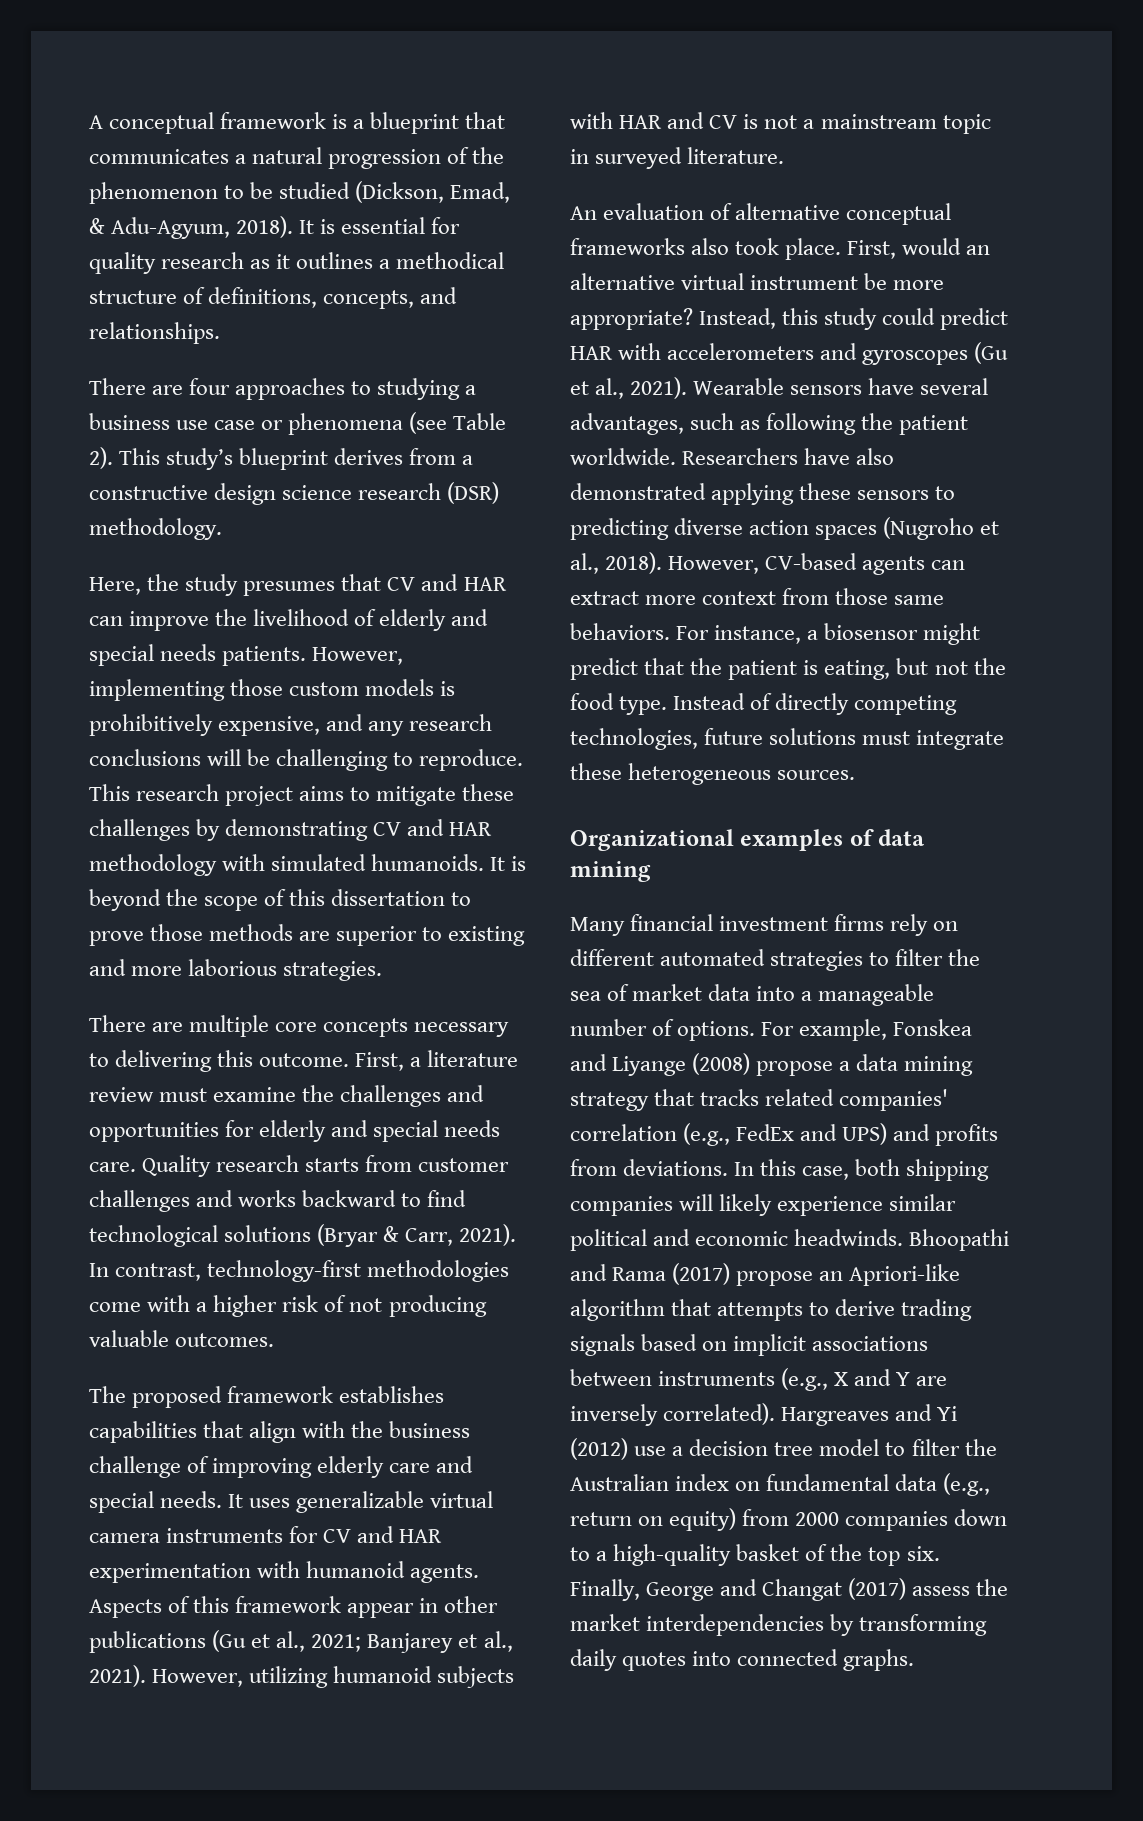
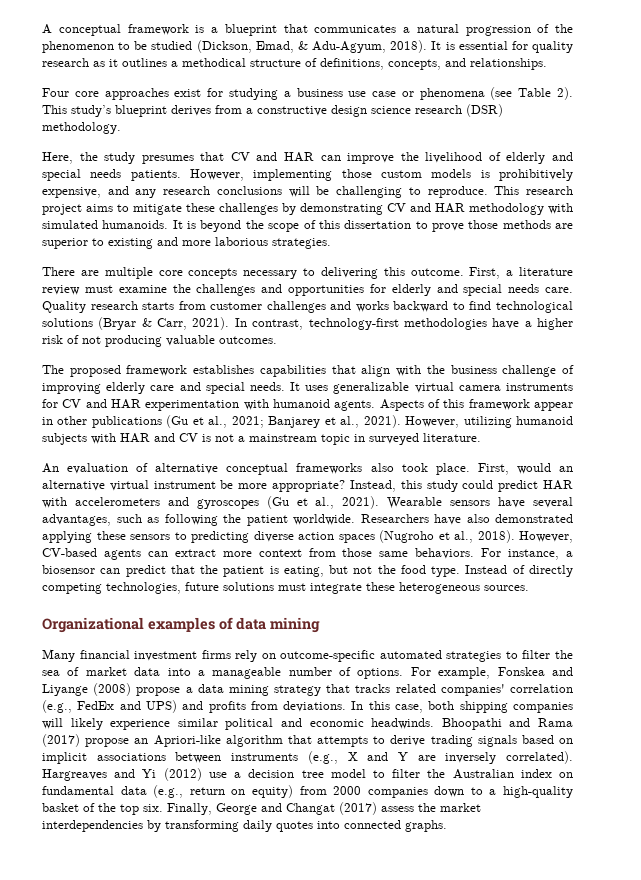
- There are four approaches to studying a business use case or phenomena (see Table 2).
+ Four core approaches exist for studying a business use case or phenomena (see Table 2).
- In contrast, technology-first methodologies come with a higher risk of not producing valuable outcomes.
+ In contrast, technology-first methodologies have a higher risk of not producing valuable outcomes.
- For instance, a biosensor might predict that the patient is eating, but not the food type.
+ For instance, a biosensor can predict that the patient is eating, but not the food type.
- Many financial investment firms rely on different automated strategies to filter the sea of market data into a manageable number of options.
+ Many financial investment firms rely on outcome-specific automated strategies to filter the sea of market data into a manageable number of options.

